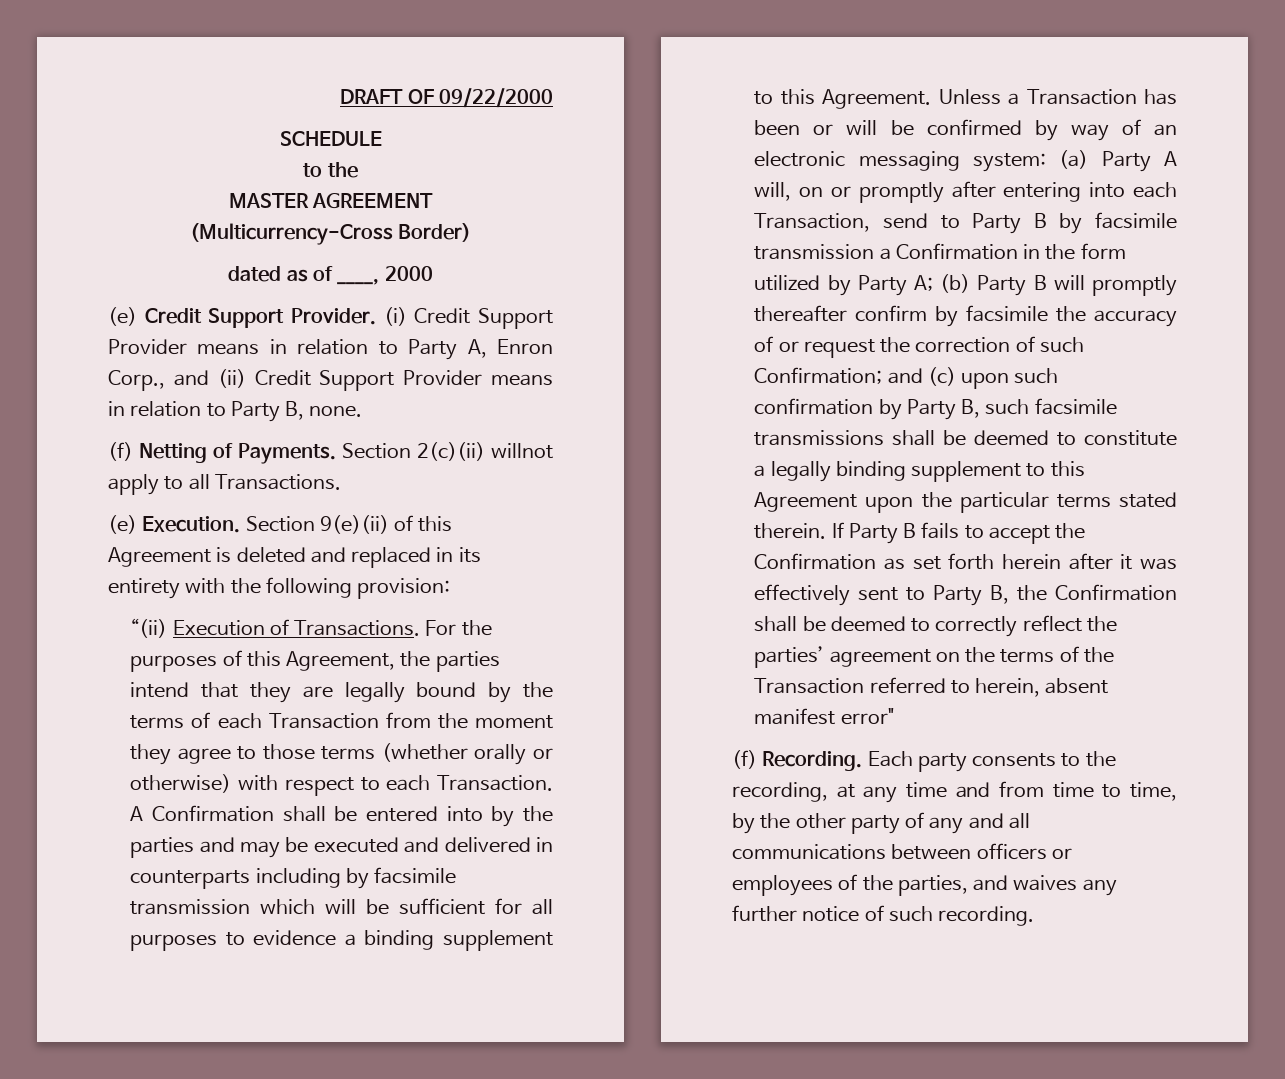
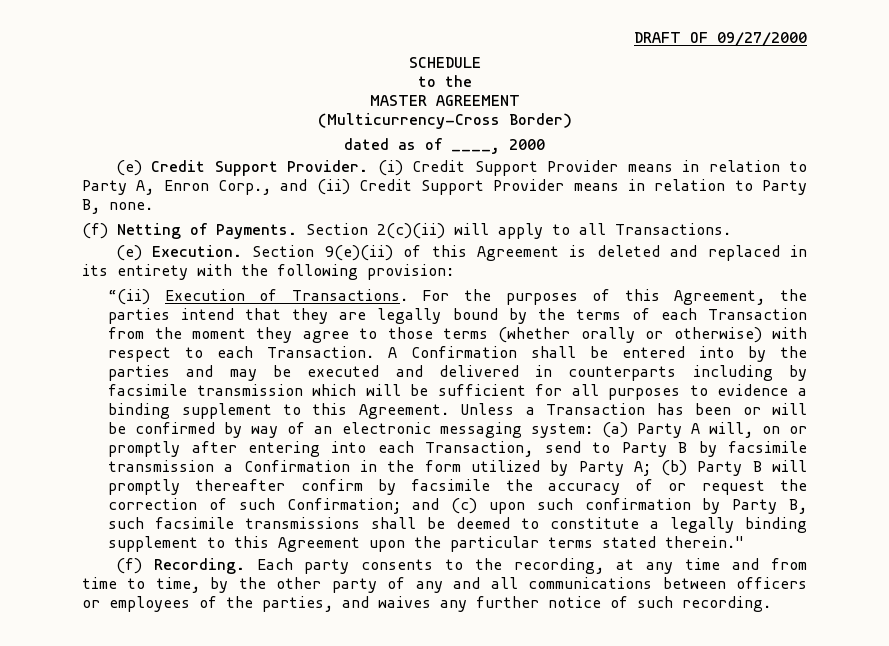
- DRAFT OF 09/22/2000
+ DRAFT OF 09/27/2000
- Section 2(c)(ii) willnot apply to all Transactions.
+ Section 2(c)(ii) will apply to all Transactions.
- and (c) upon such confirmation by Party B, such facsimile transmissions shall be deemed to constitute a legally binding supplement to this Agreement upon the particular terms stated therein. If Party B fails to accept the Confirmation as set forth herein after it was effectively sent to Party B, the Confirmation shall be deemed to correctly reflect the parties’ agreement on the terms of the Transaction referred to herein, absent manifest error"
+ and (c) upon such confirmation by Party B, such facsimile transmissions shall be deemed to constitute a legally binding supplement to this Agreement upon the particular terms stated therein."

